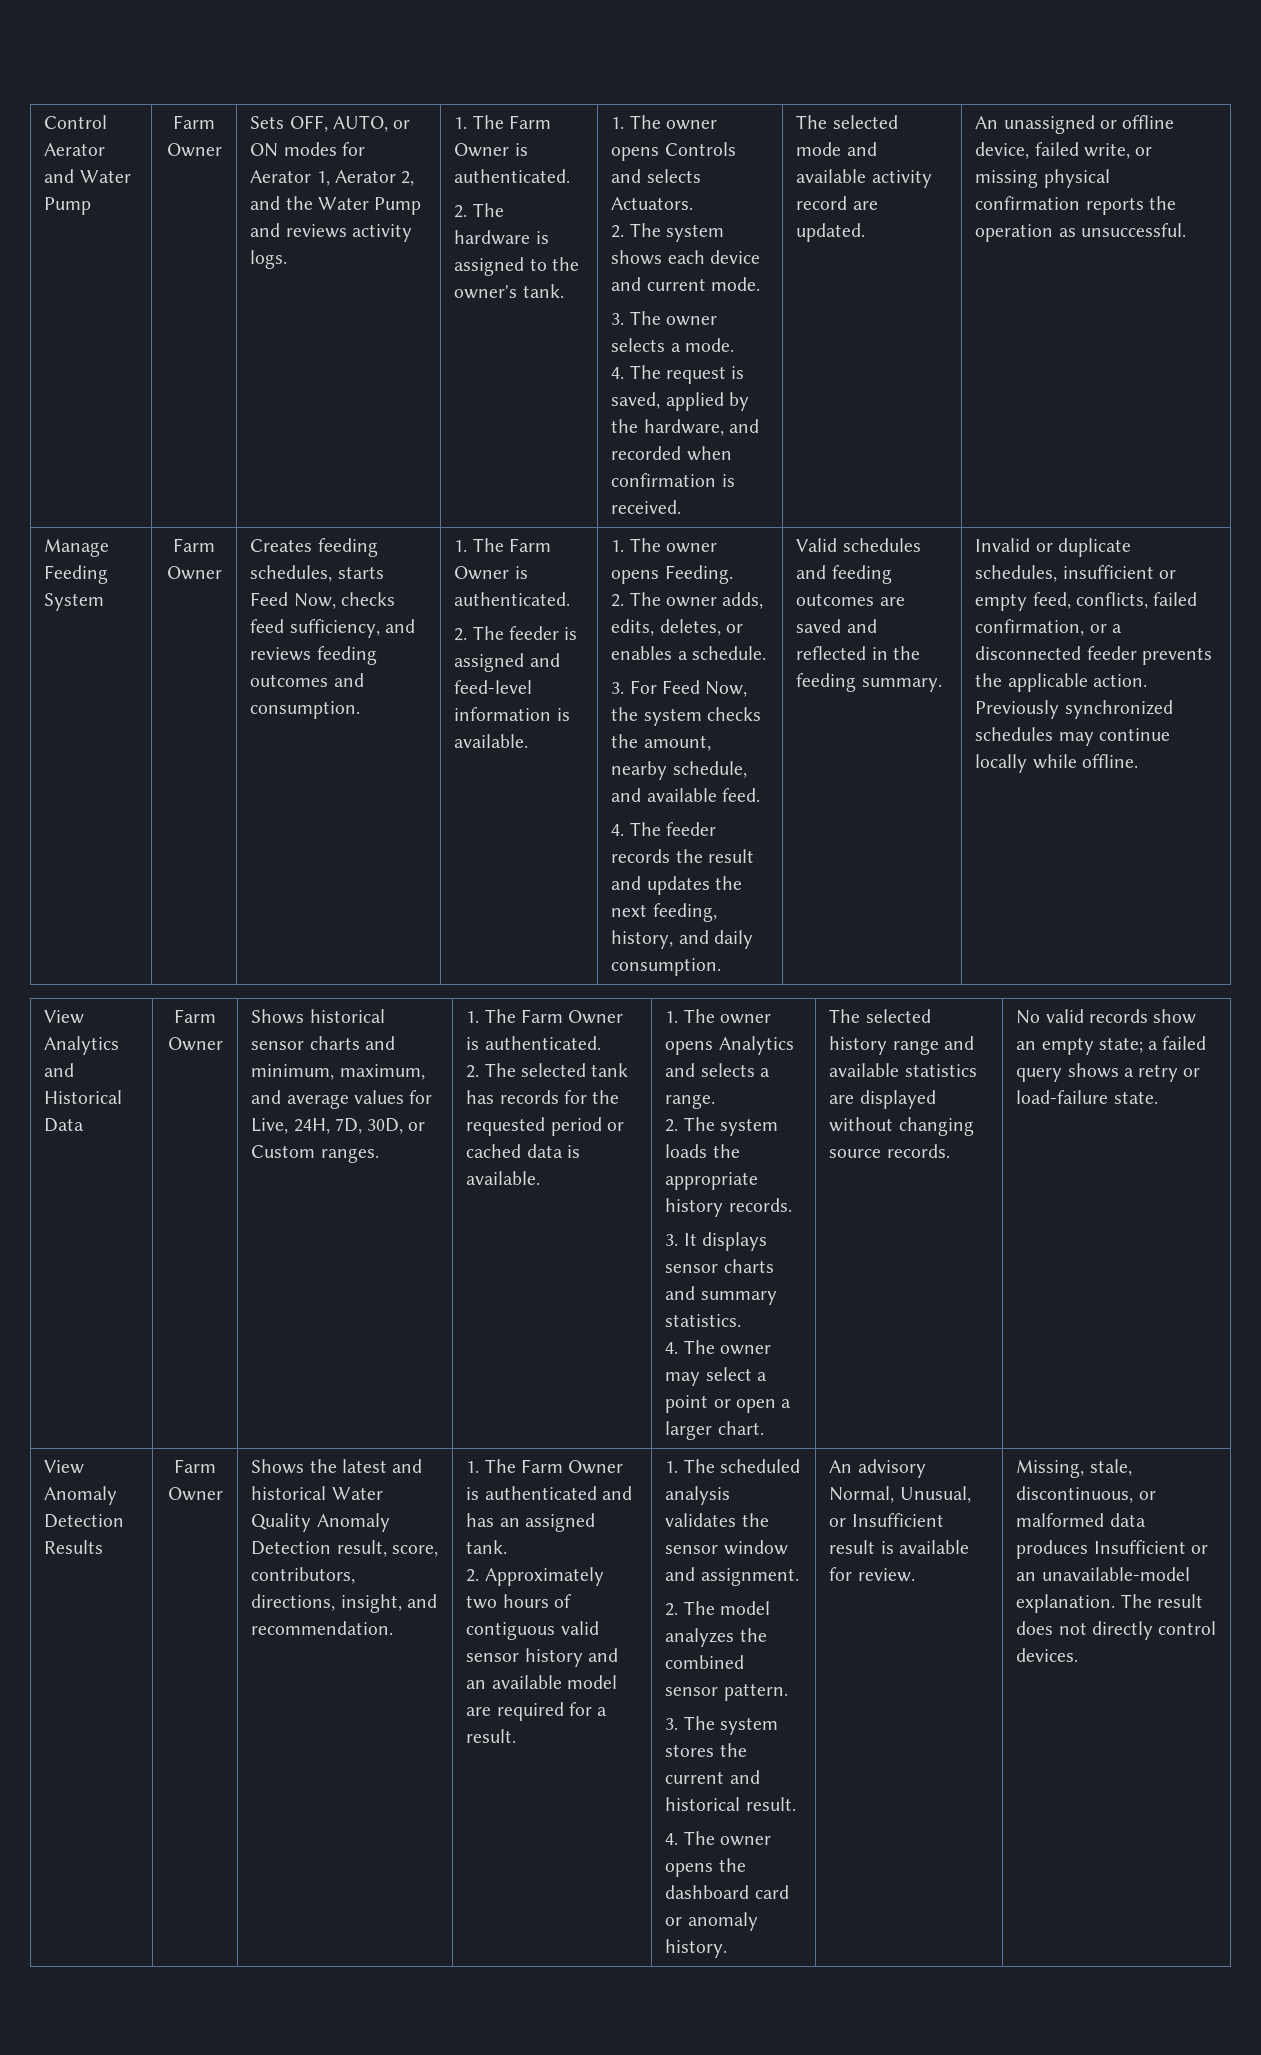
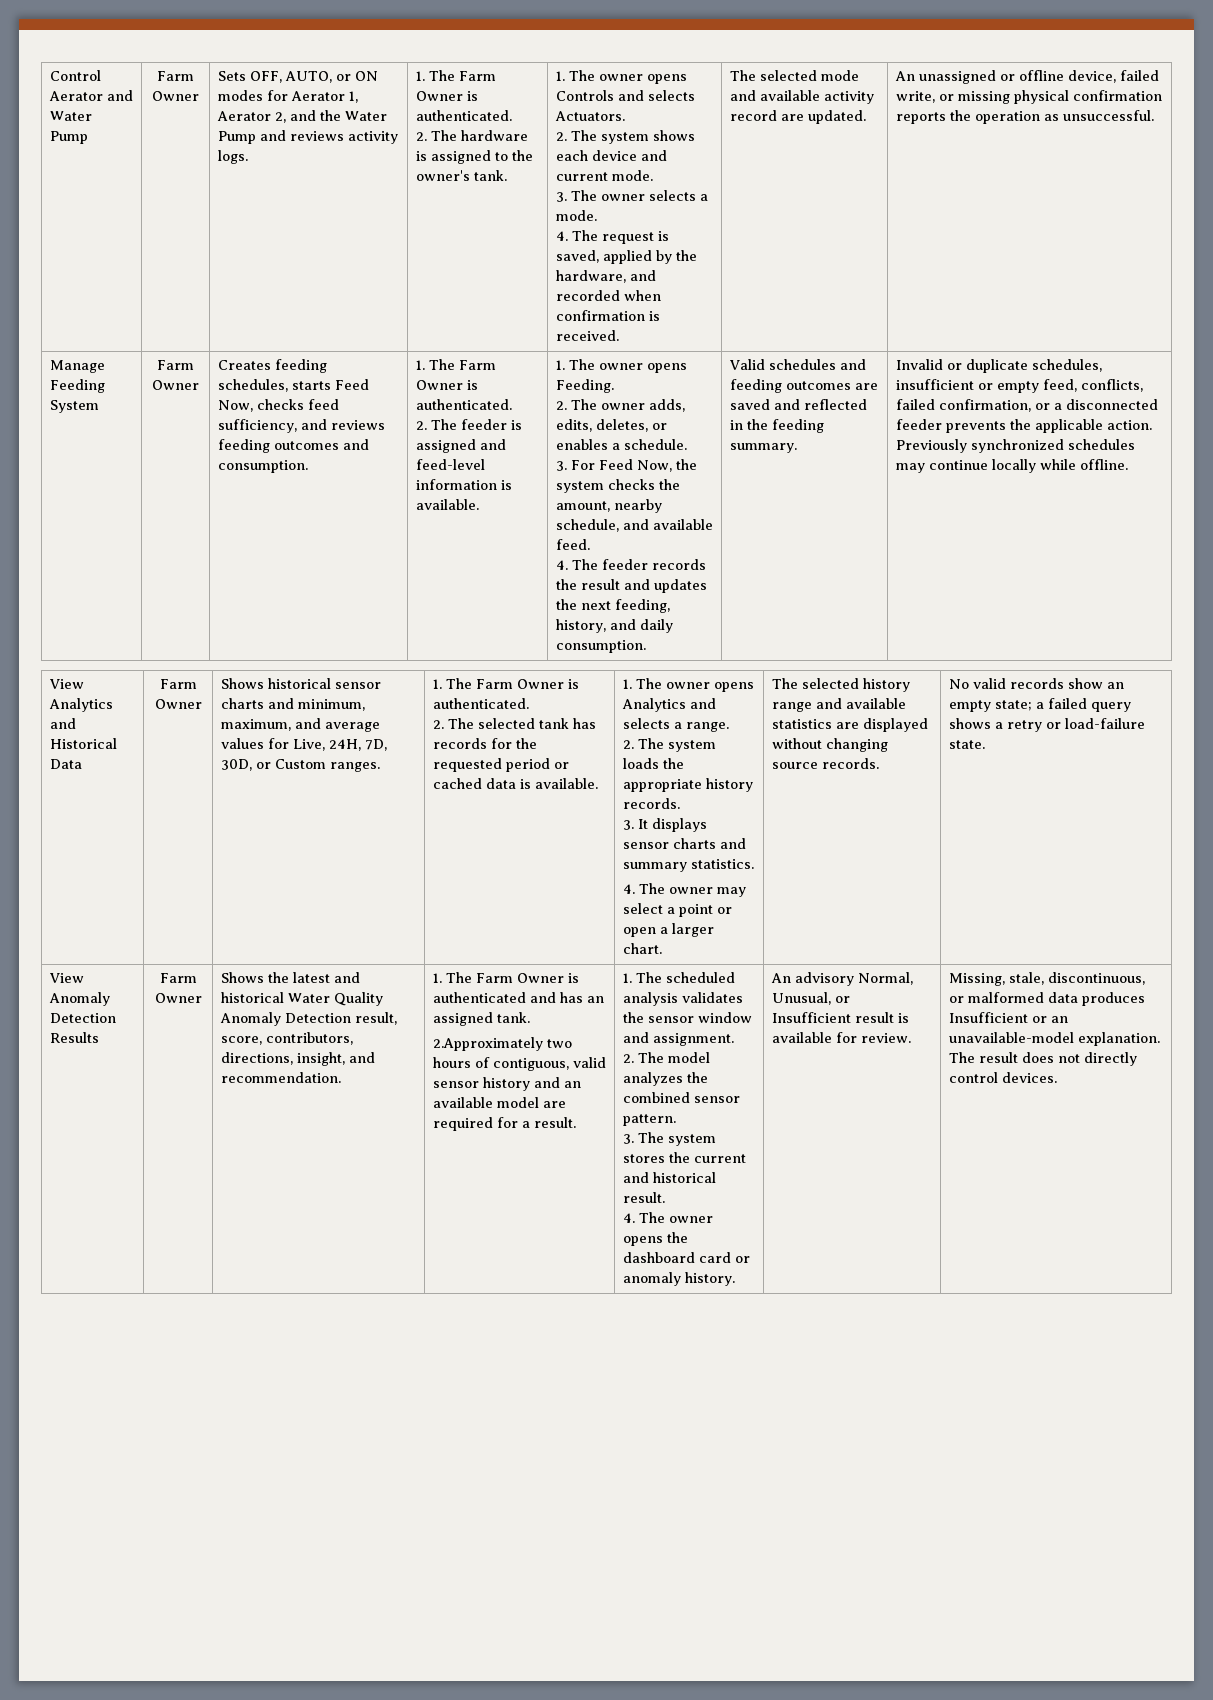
- 2. Approximately two hours of contiguous valid sensor history and an available model are required for a result.
+ 2.Approximately two hours of contiguous, valid sensor history and an available model are required for a result.

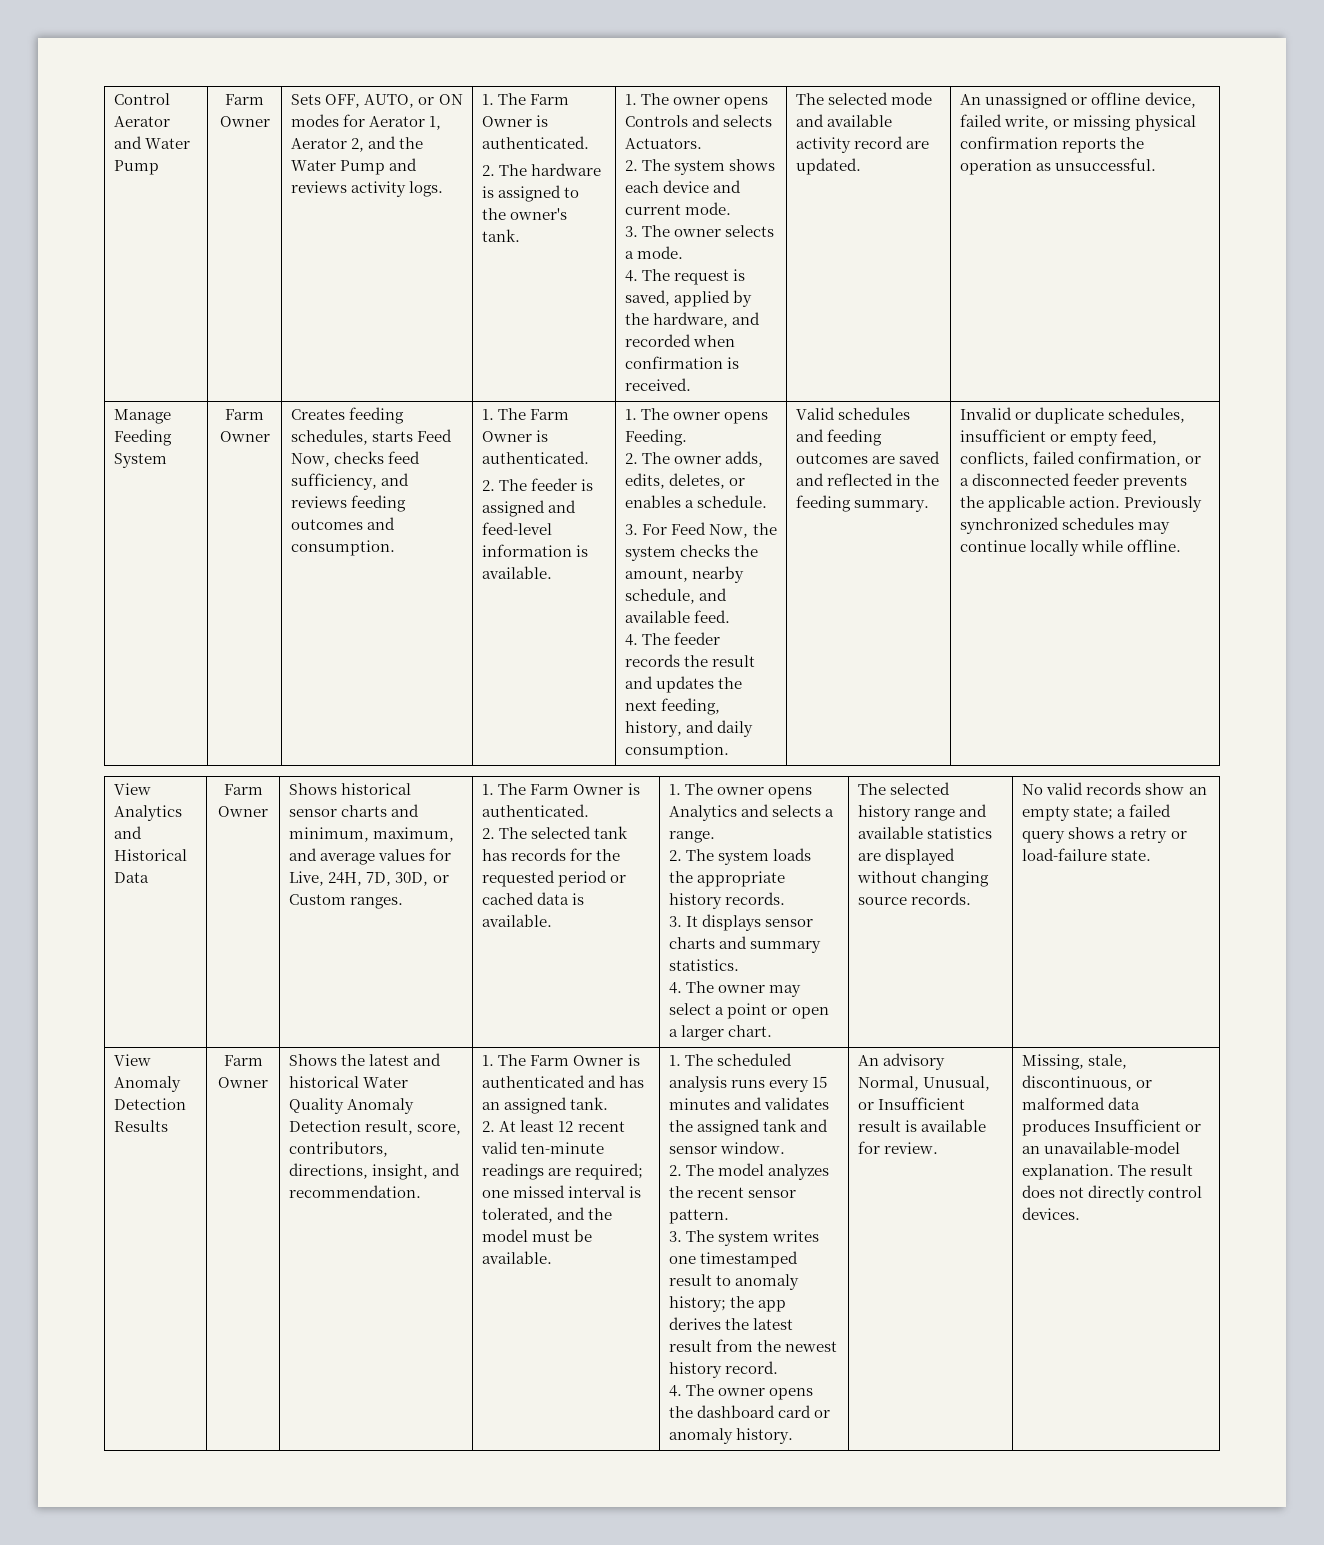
- 2.Approximately two hours of contiguous, valid sensor history and an available model are required for a result. | 1. The scheduled analysis validates the sensor window and assignment.
+ 2. At least 12 recent valid ten-minute readings are required; one missed interval is tolerated, and the model must be available. | 1. The scheduled analysis runs every 15 minutes and validates the assigned tank and sensor window.
- 2. The model analyzes the combined sensor pattern.
+ 2. The model analyzes the recent sensor pattern.
- 3. The system stores the current and historical result.
+ 3. The system writes one timestamped result to anomaly history; the app derives the latest result from the newest history record.

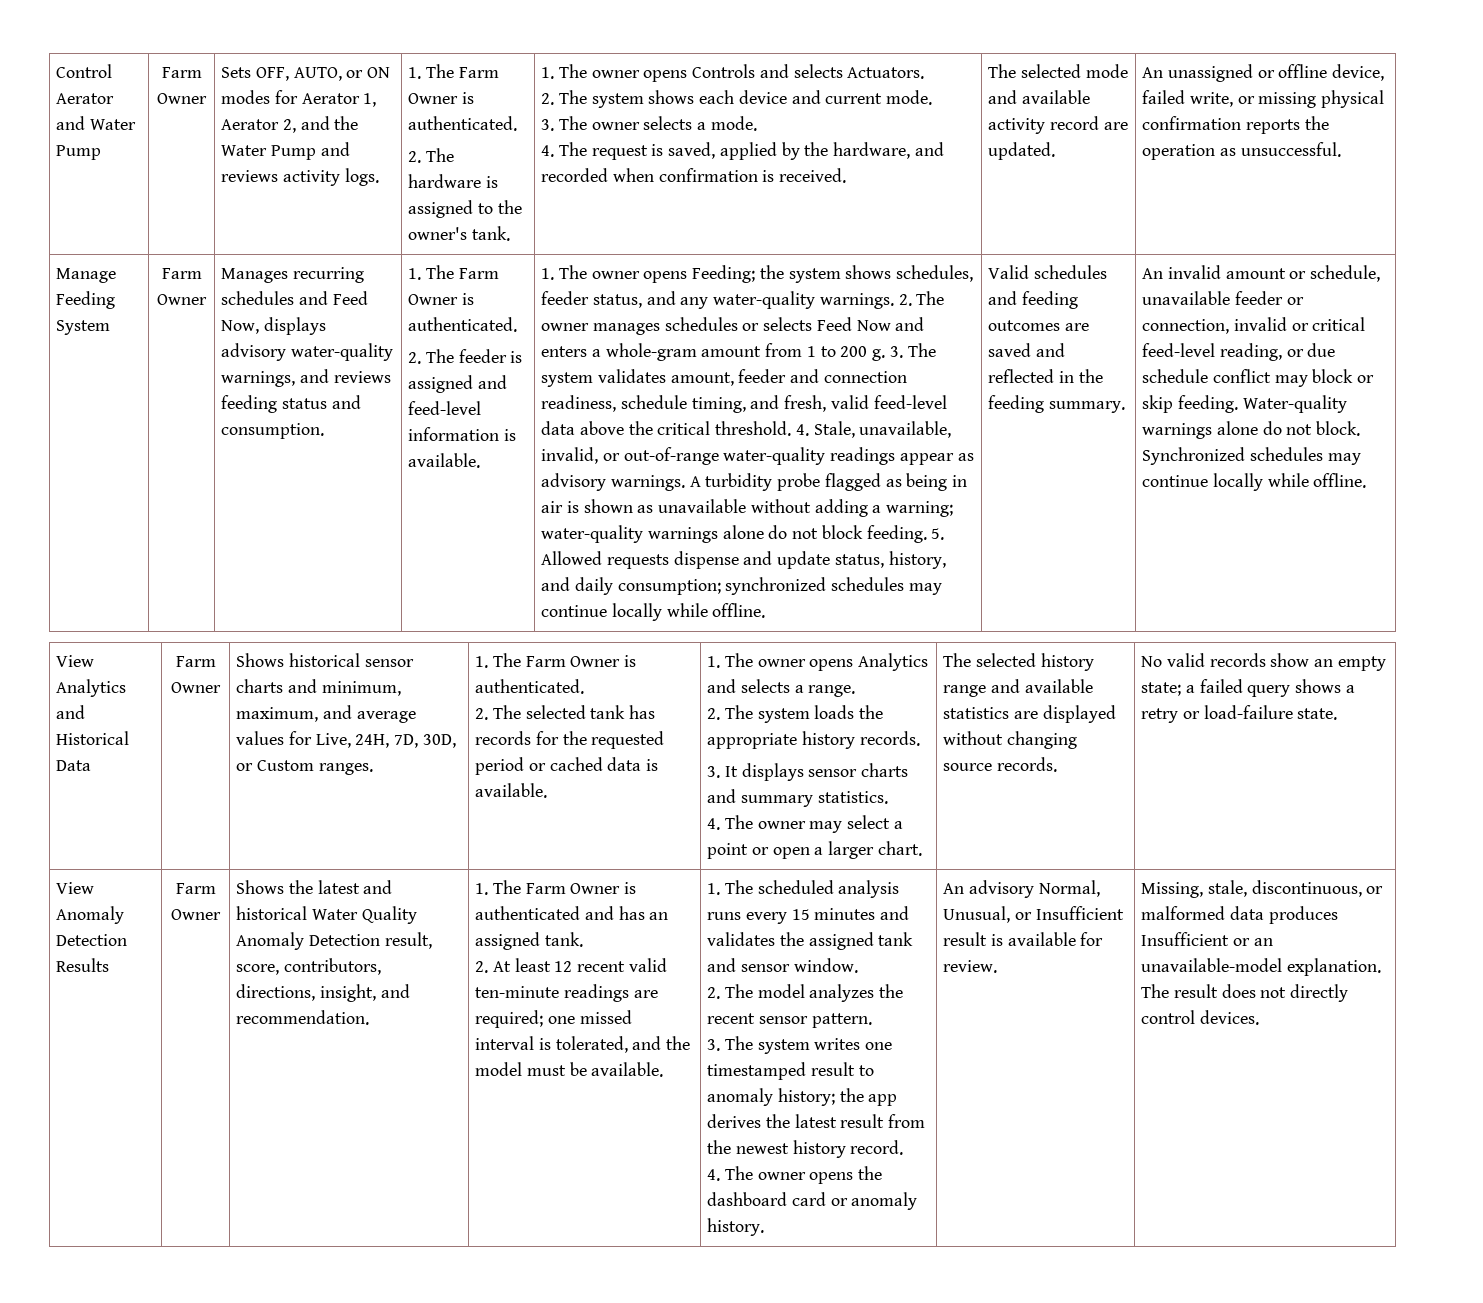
- Creates feeding schedules, starts Feed Now, checks feed sufficiency, and reviews feeding outcomes and consumption.
+ Manages recurring schedules and Feed Now, displays advisory water-quality warnings, and reviews feeding status and consumption.
- 1. The owner opens Feeding.
- 2. The owner adds, edits, deletes, or enables a schedule.
- 3. For Feed Now, the system checks the amount, nearby schedule, and available feed.
- 4. The feeder records the result and updates the next feeding, history, and daily consumption.
+ 1. The owner opens Feeding; the system shows schedules, feeder status, and any water-quality warnings. 2. The owner manages schedules or selects Feed Now and enters a whole-gram amount from 1 to 200 g. 3. The system validates amount, feeder and connection readiness, schedule timing, and fresh, valid feed-level data above the critical threshold. 4. Stale, unavailable, invalid, or out-of-range water-quality readings appear as advisory warnings. A turbidity probe flagged as being in air is shown as unavailable without adding a warning; water-quality warnings alone do not block feeding. 5. Allowed requests dispense and update status, history, and daily consumption; synchronized schedules may continue locally while offline.
- Invalid or duplicate schedules, insufficient or empty feed, conflicts, failed confirmation, or a disconnected feeder prevents the applicable action. Previously synchronized schedules may continue locally while offline.
+ An invalid amount or schedule, unavailable feeder or connection, invalid or critical feed-level reading, or due schedule conflict may block or skip feeding. Water-quality warnings alone do not block. Synchronized schedules may continue locally while offline.

